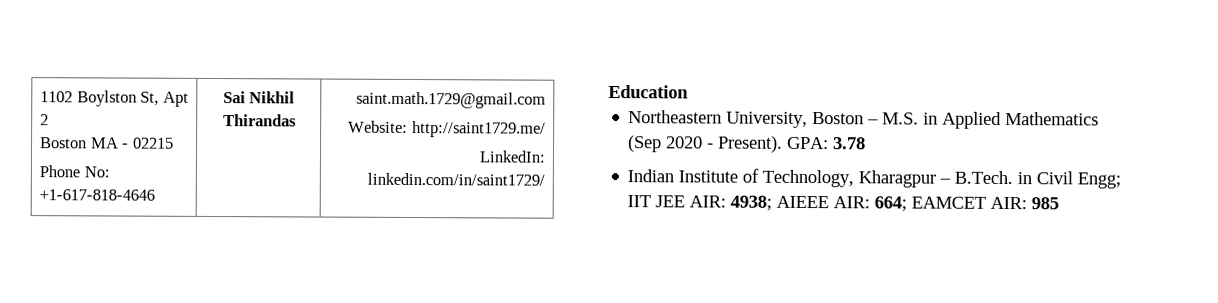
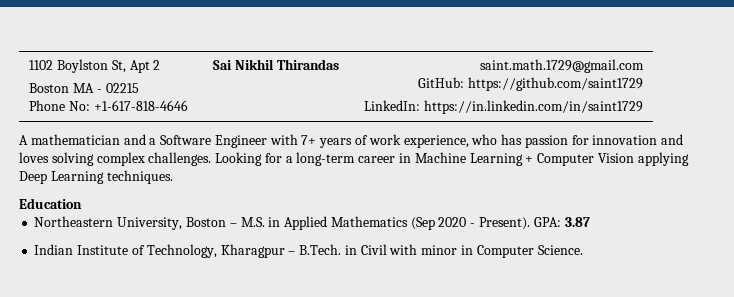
  1102 Boylston St, Apt 2
  Boston MA - 02215
  Phone No: +1-617-818-4646 | Sai Nikhil Thirandas | saint.math.1729@gmail.com
- Website: http://saint1729.me/
- LinkedIn: linkedin.com/in/saint1729/
+ GitHub: https://github.com/saint1729
+ LinkedIn: https://in.linkedin.com/in/saint1729
+ A mathematician and a Software Engineer with 7+ years of work experience, who has passion for innovation and loves solving complex challenges. Looking for a long-term career in Machine Learning + Computer Vision applying Deep Learning techniques.
- GPA: 3.78
+ GPA: 3.87
- Indian Institute of Technology, Kharagpur – B.Tech. in Civil Engg; IIT JEE AIR: 4938; AIEEE AIR: 664; EAMCET AIR: 985
+ Indian Institute of Technology, Kharagpur – B.Tech. in Civil with minor in Computer Science.

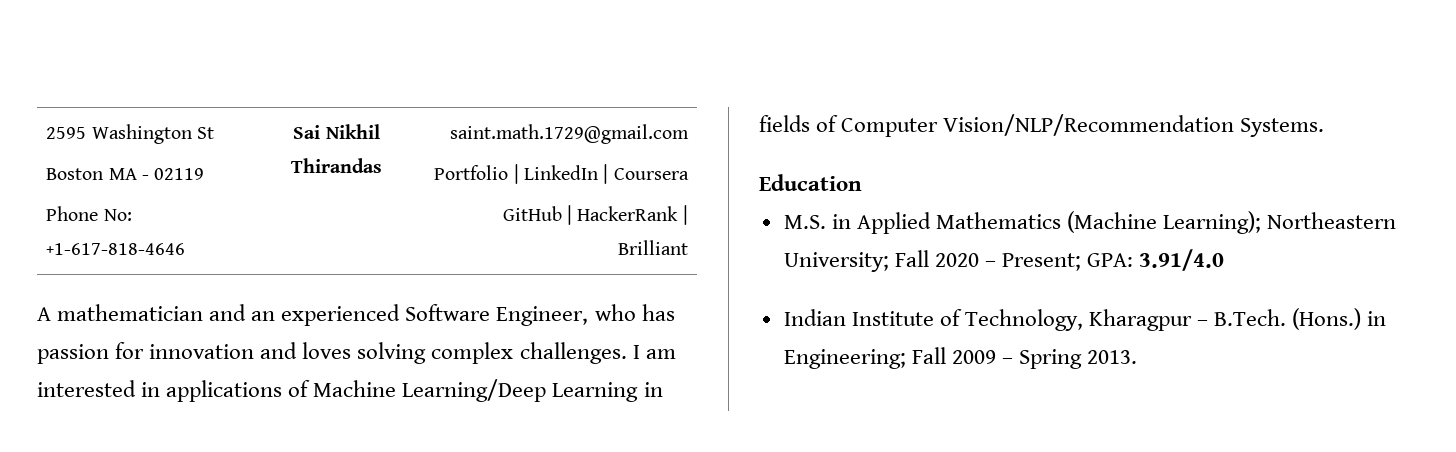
- 1102 Boylston St, Apt 2
- Boston MA - 02215
+ 2595 Washington St
+ Boston MA - 02119
  Phone No: +1-617-818-4646 | Sai Nikhil Thirandas | saint.math.1729@gmail.com
- GitHub: https://github.com/saint1729
- LinkedIn: https://in.linkedin.com/in/saint1729
- A mathematician and a Software Engineer with 7+ years of work experience, who has passion for innovation and loves solving complex challenges.
+ Portfolio | LinkedIn | Coursera
+ GitHub | HackerRank | Brilliant
+ A mathematician and an experienced Software Engineer, who has passion for innovation and loves solving complex challenges.
- Looking for a long-term career in Machine Learning + Computer Vision applying Deep Learning techniques.
+ I am interested in applications of Machine Learning/Deep Learning in fields of Computer Vision/NLP/Recommendation Systems.
  Education
- Northeastern University, Boston – M.S. in Applied Mathematics (Sep 2020 - Present). GPA: 3.87
+ M.S. in Applied Mathematics (Machine Learning); Northeastern University; Fall 2020 – Present; GPA: 3.91/4.0
- Indian Institute of Technology, Kharagpur – B.Tech. in Civil with minor in Computer Science.
+ Indian Institute of Technology, Kharagpur – B.Tech. (Hons.) in Engineering; Fall 2009 – Spring 2013.

